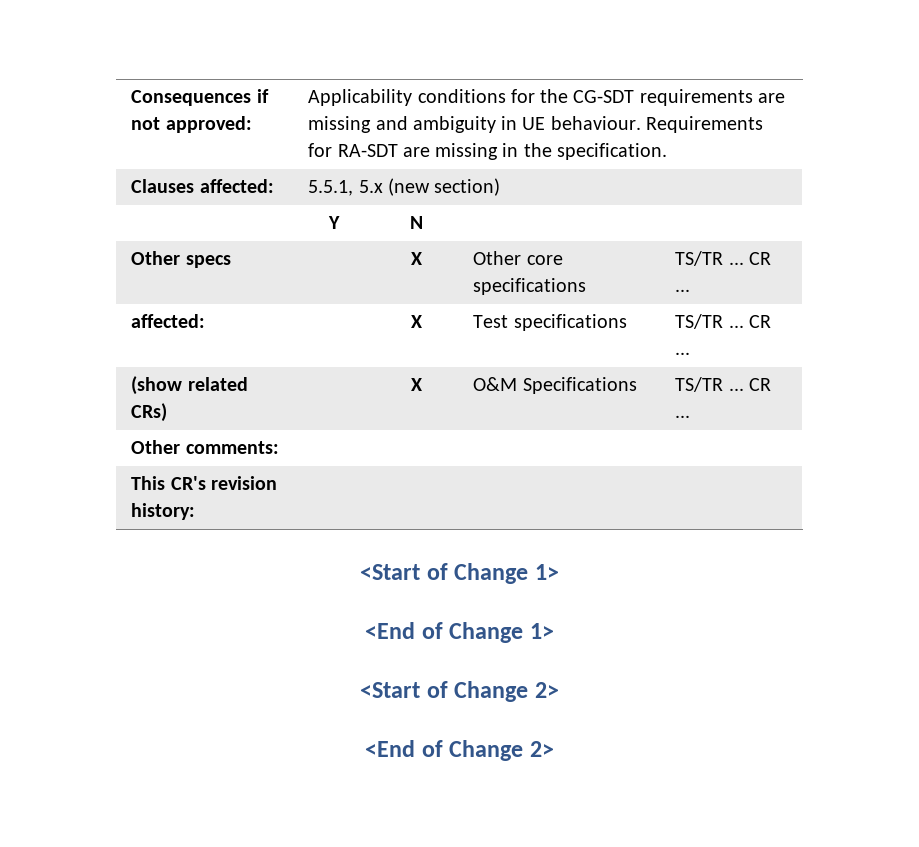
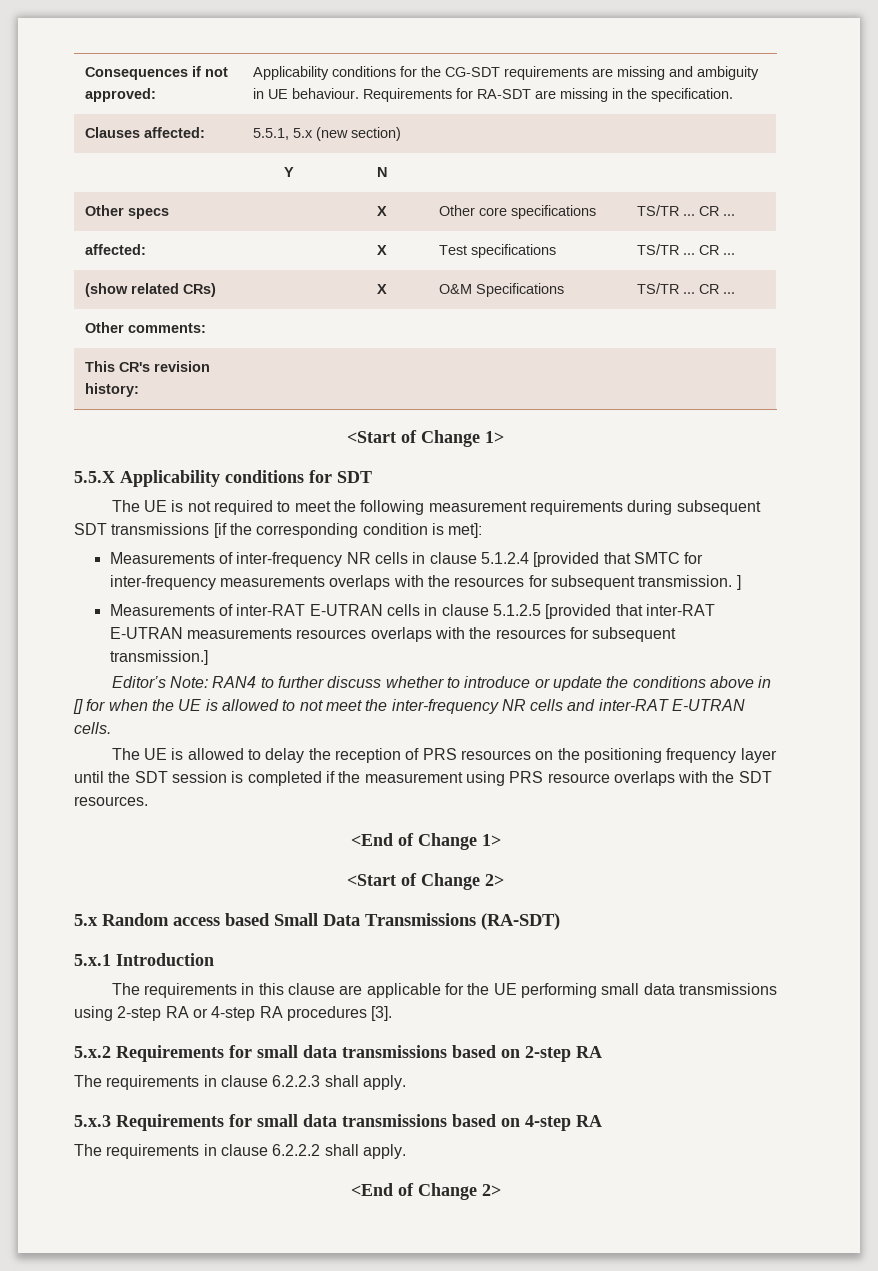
+ 5.5.X Applicability conditions for SDT
+ The UE is not required to meet the following measurement requirements during subsequent SDT transmissions [if the corresponding condition is met]:
+ Measurements of inter-frequency NR cells in clause 5.1.2.4 [provided that SMTC for inter-frequency measurements overlaps with the resources for subsequent transmission. ]
+ Measurements of inter-RAT E-UTRAN cells in clause 5.1.2.5 [provided that inter-RAT E-UTRAN measurements resources overlaps with the resources for subsequent transmission.]
+ Editor’s Note: RAN4 to further discuss whether to introduce or update the conditions above in [] for when the UE is allowed to not meet the inter-frequency NR cells and inter-RAT E-UTRAN cells.
+ The UE is allowed to delay the reception of PRS resources on the positioning frequency layer until the SDT session is completed if the measurement using PRS resource overlaps with the SDT resources.
+ 5.x Random access based Small Data Transmissions (RA-SDT)
+ 5.x.1 Introduction
+ The requirements in this clause are applicable for the UE performing small data transmissions using 2-step RA or 4-step RA procedures [3].
+ 5.x.2 Requirements for small data transmissions based on 2-step RA
+ The requirements in clause 6.2.2.3 shall apply.
+ 5.x.3 Requirements for small data transmissions based on 4-step RA
+ The requirements in clause 6.2.2.2 shall apply.

